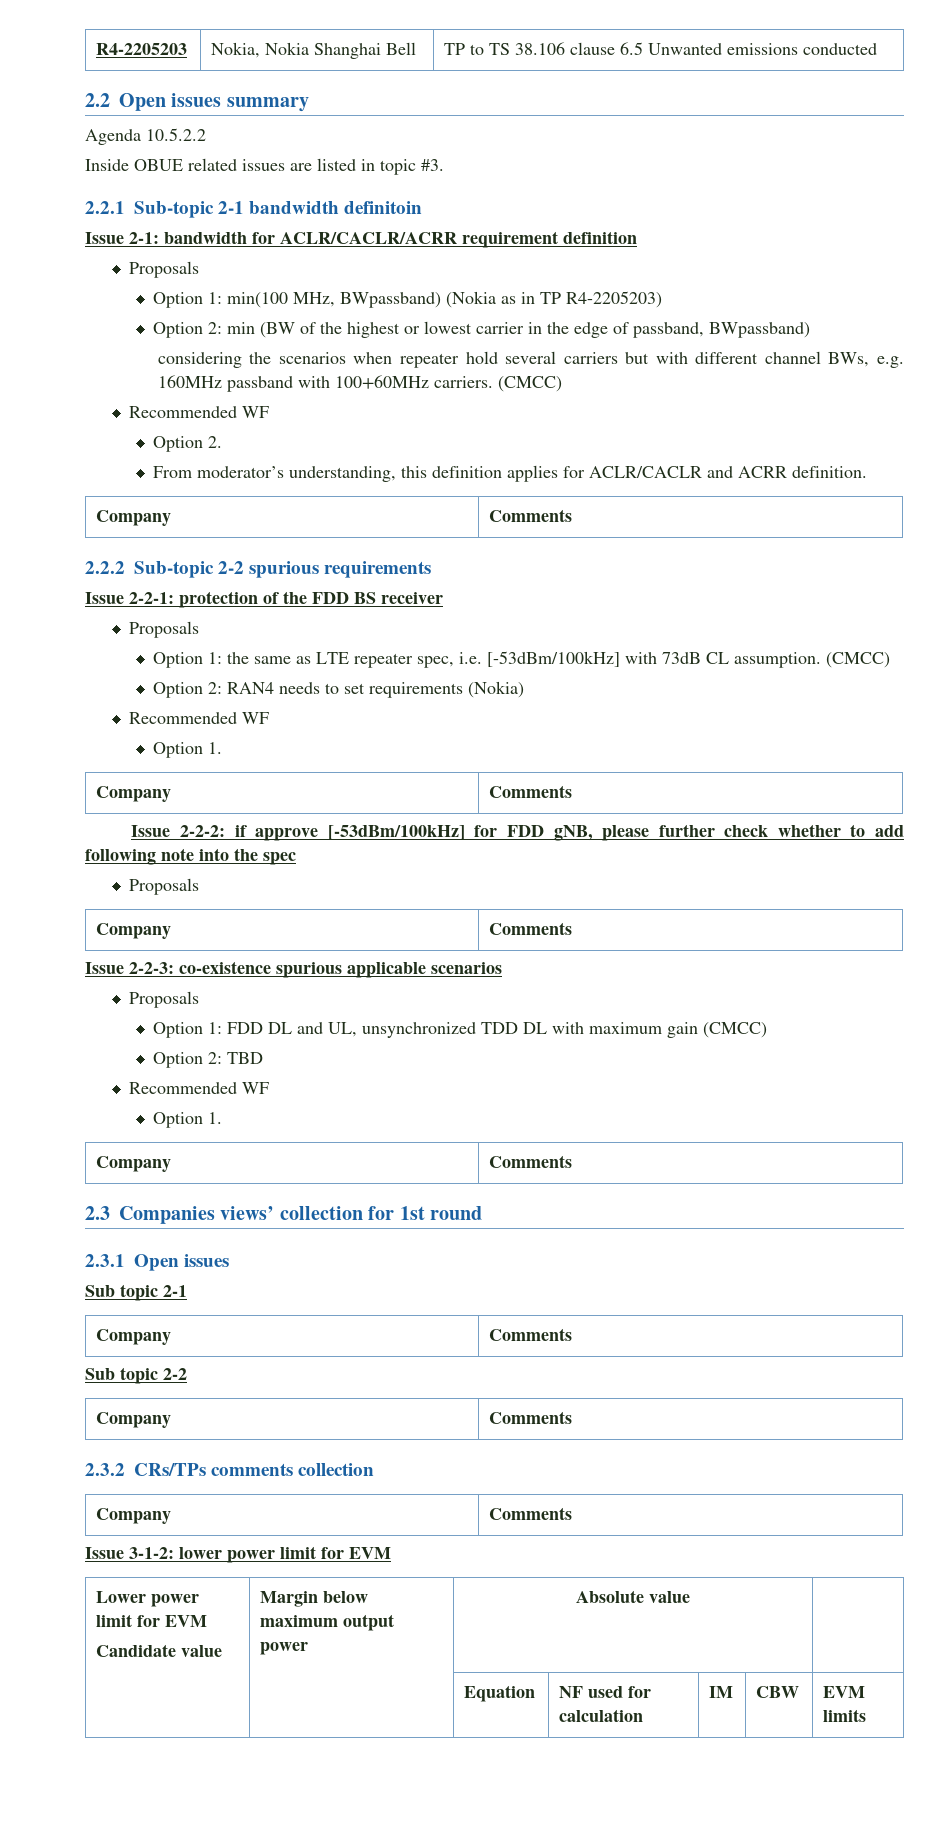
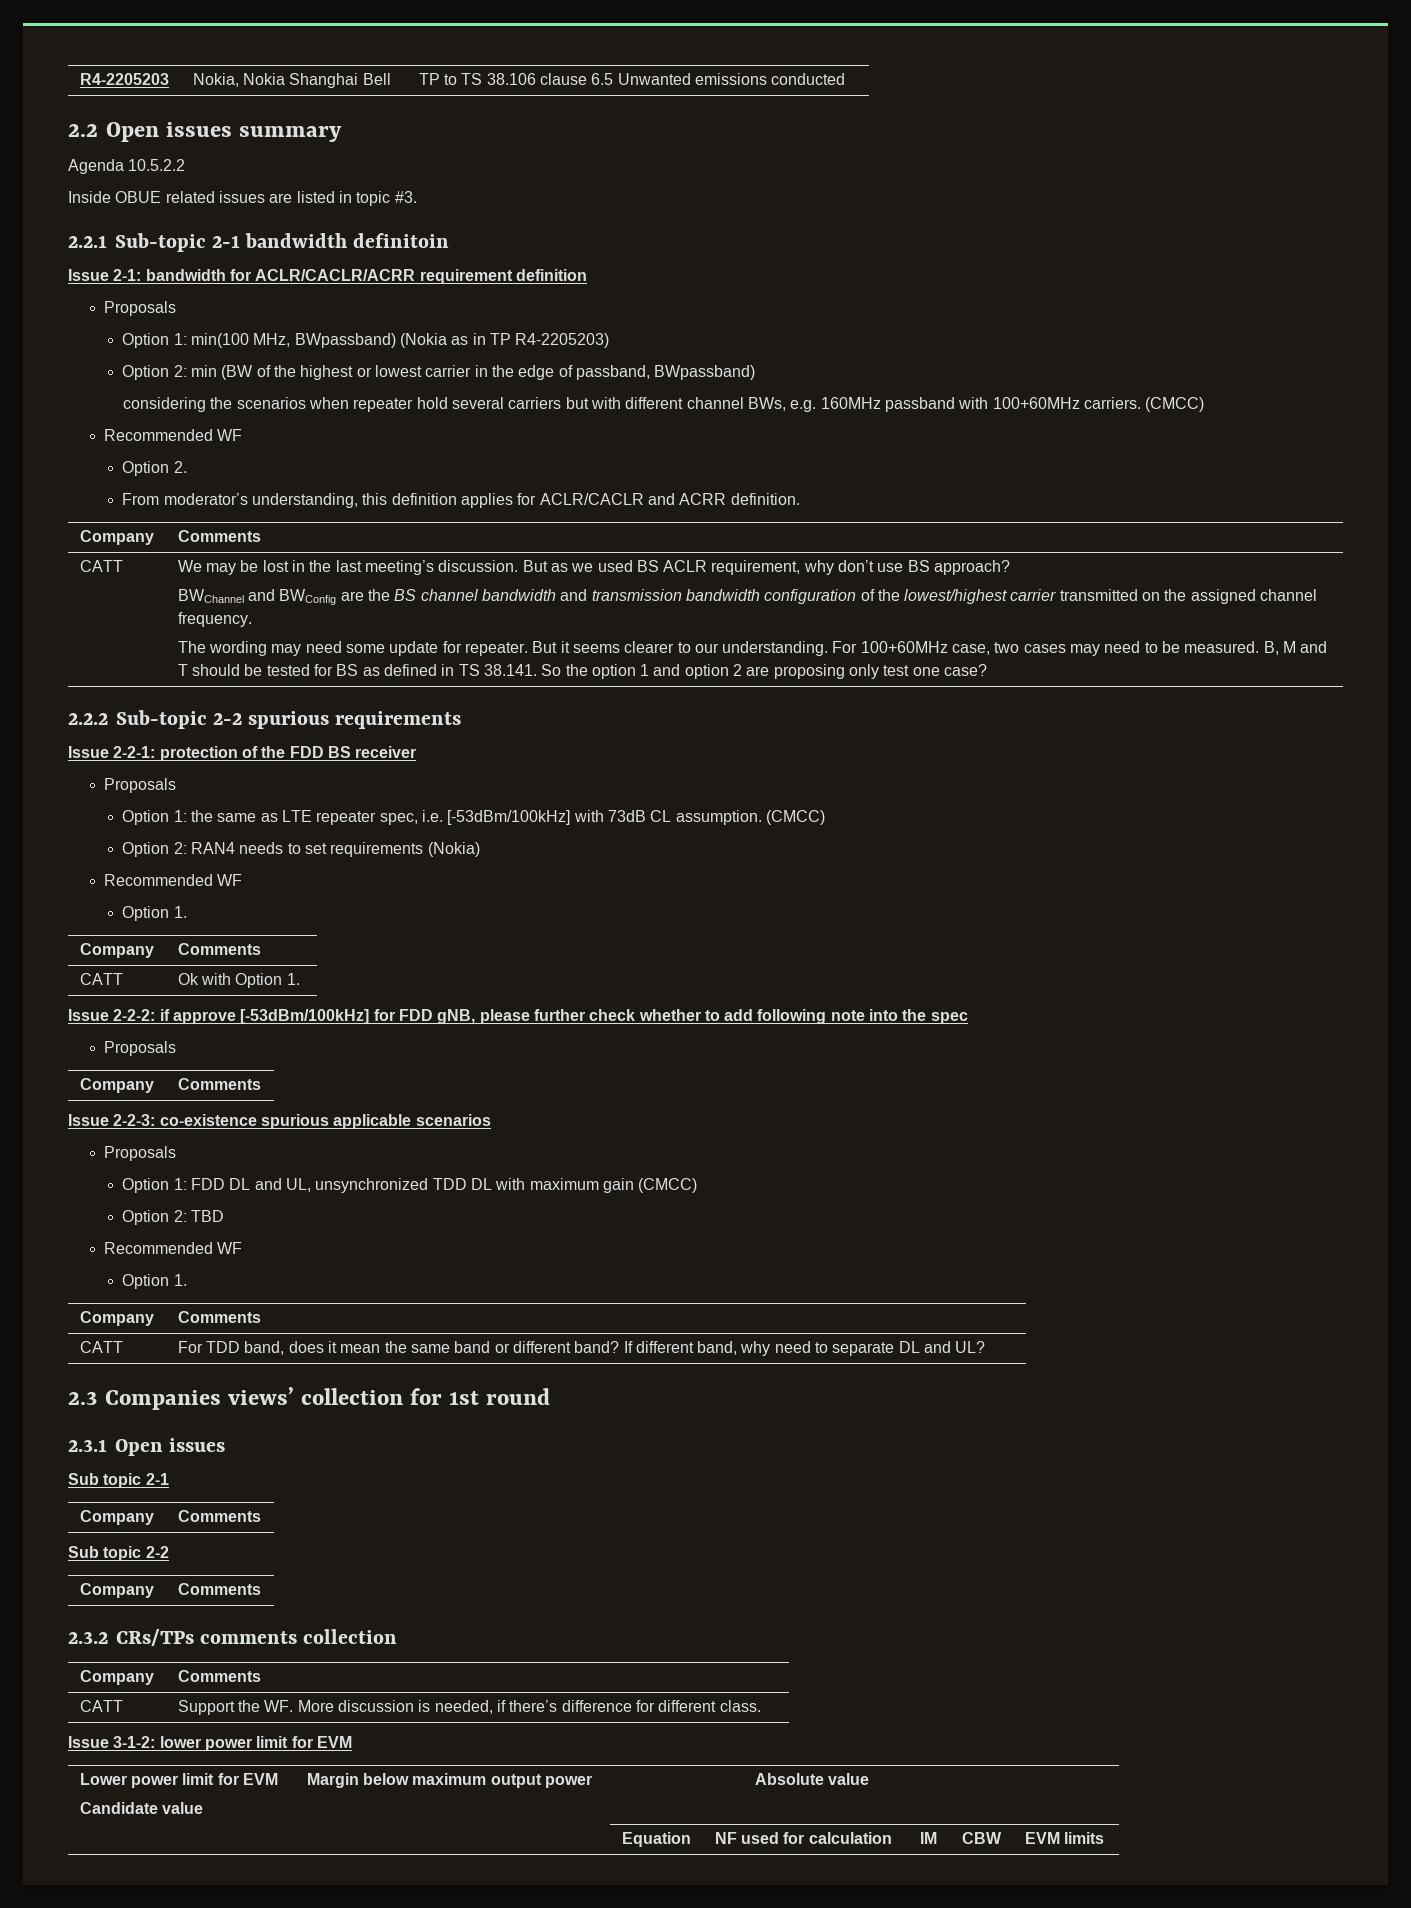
+ CATT | We may be lost in the last meeting’s discussion. But as we used BS ACLR requirement, why don’t use BS approach?
+ BWChannel and BWConfig are the BS channel bandwidth and transmission bandwidth configuration of the lowest/highest carrier transmitted on the assigned channel frequency.
+ The wording may need some update for repeater. But it seems clearer to our understanding. For 100+60MHz case, two cases may need to be measured. B, M and T should be tested for BS as defined in TS 38.141. So the option 1 and option 2 are proposing only test one case?
+ CATT | Ok with Option 1.
+ CATT | For TDD band, does it mean the same band or different band? If different band, why need to separate DL and UL?
+ CATT | Support the WF. More discussion is needed, if there’s difference for different class.

